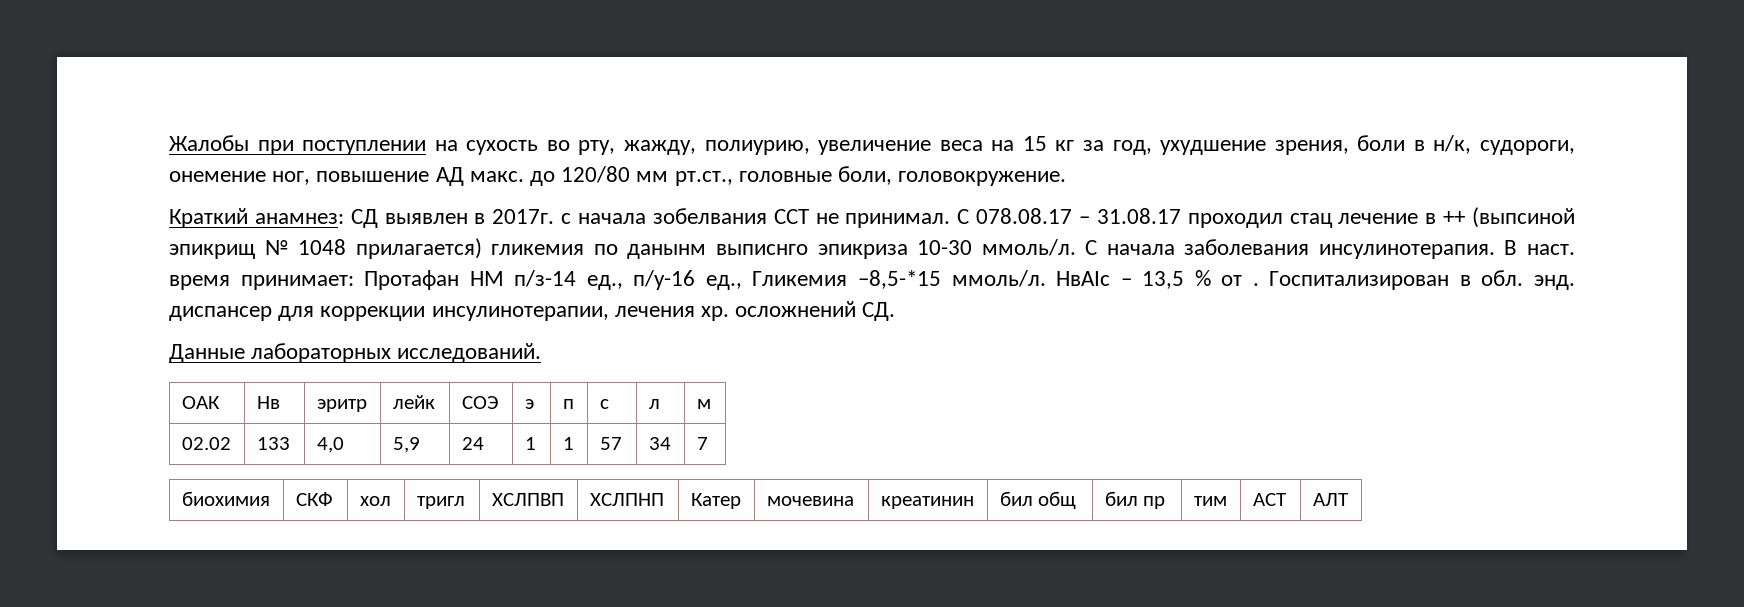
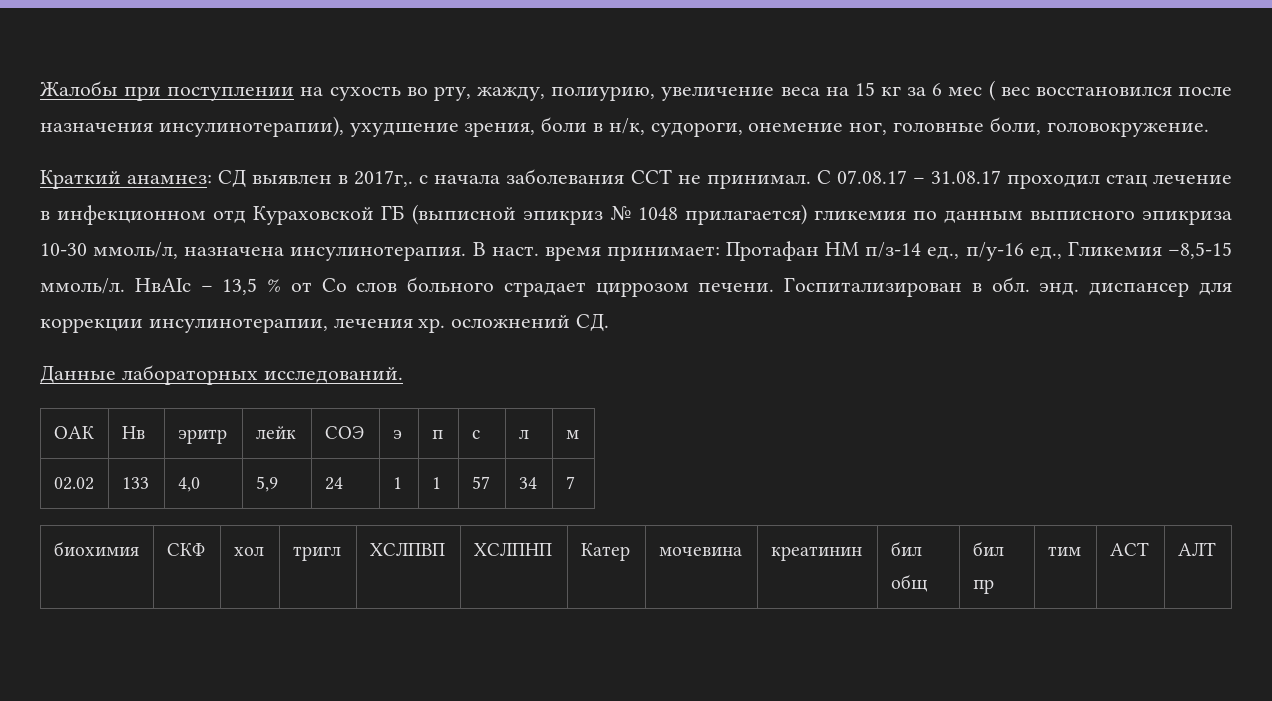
- Жалобы при поступлении на сухость во рту, жажду, полиурию, увеличение веса на 15 кг за год, ухудшение зрения, боли в н/к, судороги, онемение ног, повышение АД макс. до 120/80 мм рт.ст., головные боли, головокружение.
+ Жалобы при поступлении на сухость во рту, жажду, полиурию, увеличение веса на 15 кг за 6 мес ( вес восстановился после назначения инсулинотерапии), ухудшение зрения, боли в н/к, судороги, онемение ног, головные боли, головокружение.
- Краткий анамнез: СД выявлен в 2017г. с начала зобелвания ССТ не принимал.
+ Краткий анамнез: СД выявлен в 2017г,. с начала заболевания ССТ не принимал.
- С 078.08.17 – 31.08.17 проходил стац лечение в ++ (выпсиной эпикрищ № 1048 прилагается) гликемия по данынм выписнго эпикриза 10-30 ммоль/л. С начала заболевания инсулинотерапия.
+ С 07.08.17 – 31.08.17 проходил стац лечение в инфекционном отд Кураховской ГБ (выписной эпикриз № 1048 прилагается) гликемия по данным выписного эпикриза 10-30 ммоль/л, назначена инсулинотерапия.
- В наст. время принимает: Протафан НМ п/з-14 ед., п/у-16 ед., Гликемия –8,5-*15 ммоль/л.
+ В наст. время принимает: Протафан НМ п/з-14 ед., п/у-16 ед., Гликемия –8,5-15 ммоль/л.
- НвАIс – 13,5 % от .
+ НвАIс – 13,5 % от Со слов больного страдает циррозом печени.

